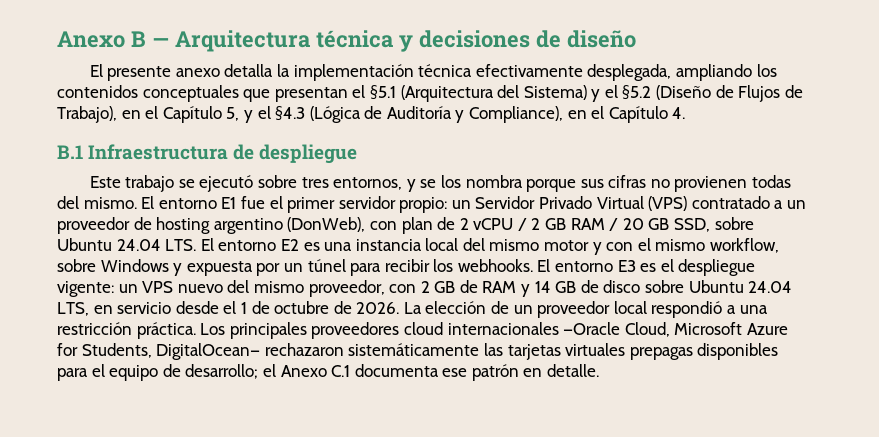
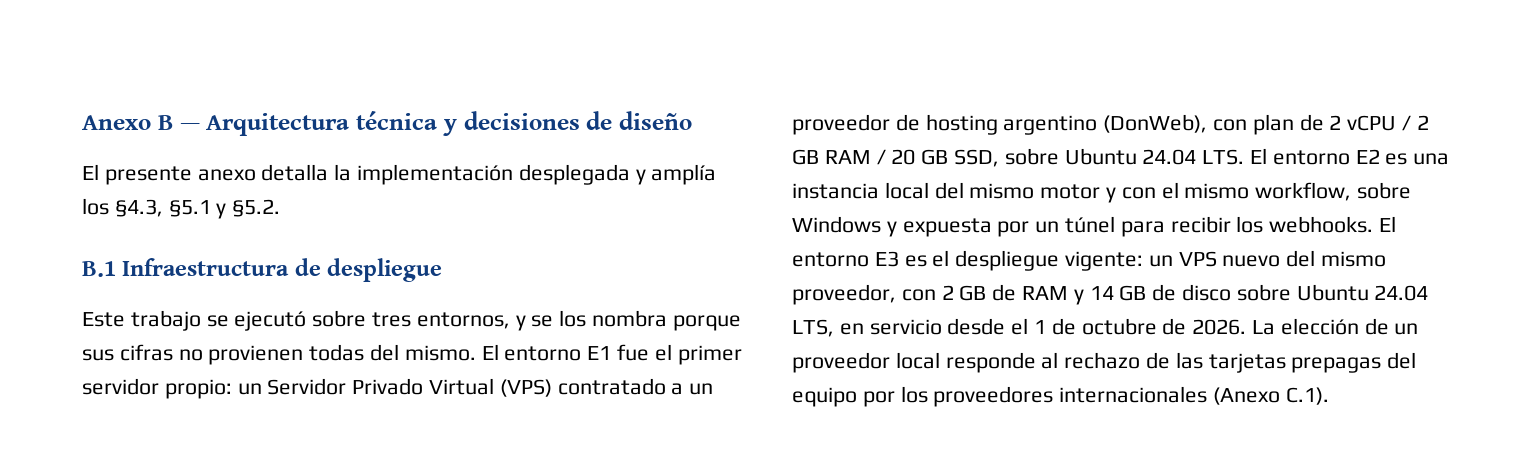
- El presente anexo detalla la implementación técnica efectivamente desplegada, ampliando los contenidos conceptuales que presentan el §5.1 (Arquitectura del Sistema) y el §5.2 (Diseño de Flujos de Trabajo), en el Capítulo 5, y el §4.3 (Lógica de Auditoría y Compliance), en el Capítulo 4.
+ El presente anexo detalla la implementación desplegada y amplía los §4.3, §5.1 y §5.2.
- La elección de un proveedor local respondió a una restricción práctica. Los principales proveedores cloud internacionales —Oracle Cloud, Microsoft Azure for Students, DigitalOcean— rechazaron sistemáticamente las tarjetas virtuales prepagas disponibles para el equipo de desarrollo; el Anexo C.1 documenta ese patrón en detalle.
+ La elección de un proveedor local responde al rechazo de las tarjetas prepagas del equipo por los proveedores internacionales (Anexo C.1).

